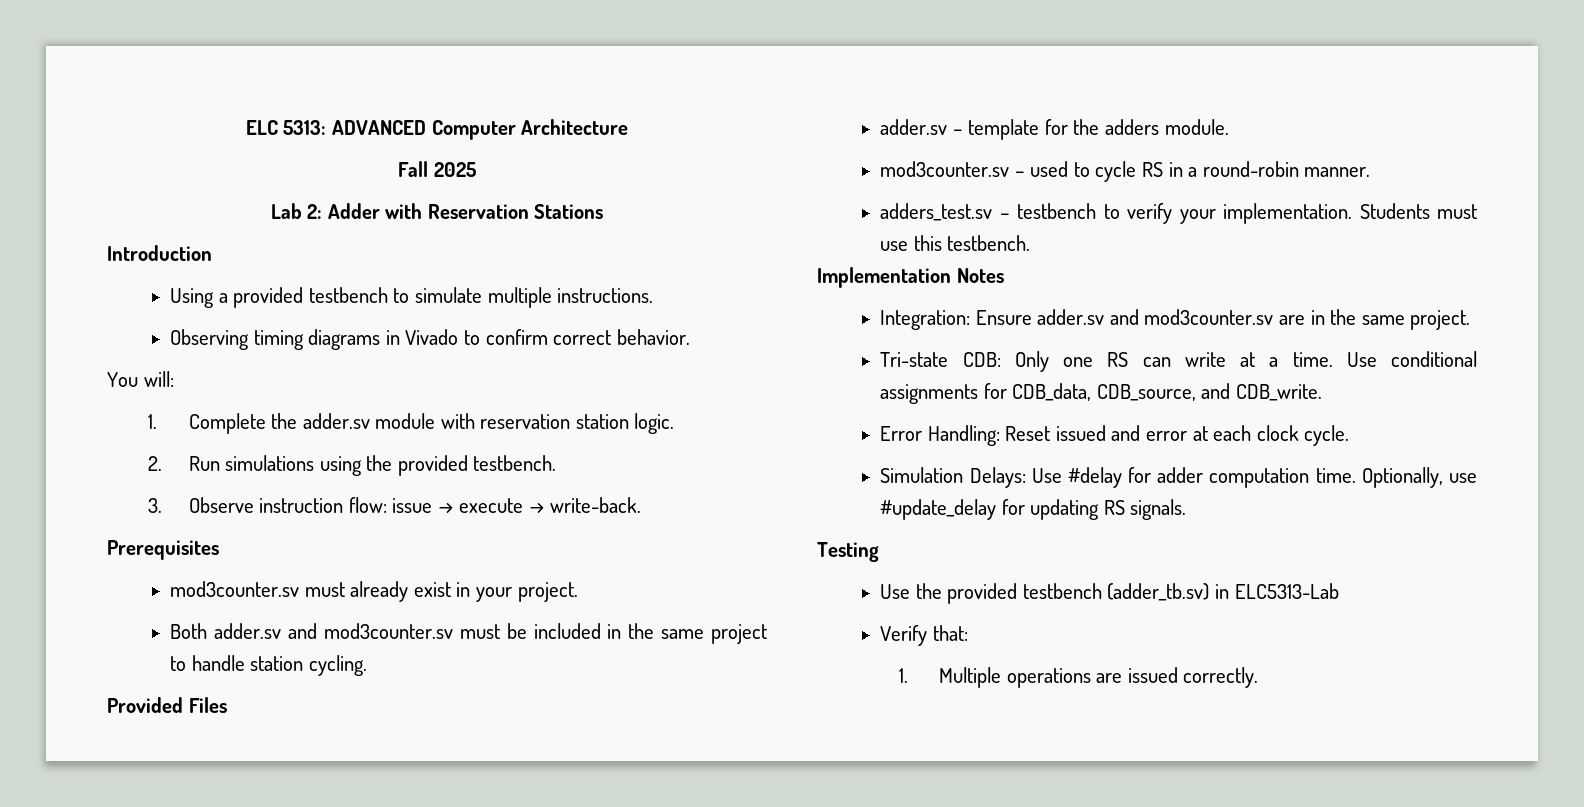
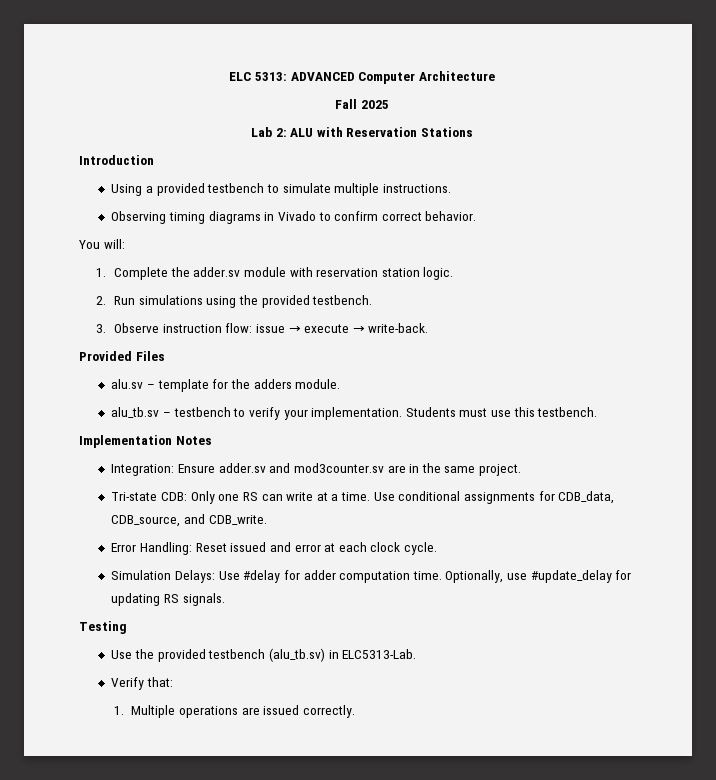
- Lab 2: Adder with Reservation Stations
+ Lab 2: ALU with Reservation Stations
- Prerequisites
- mod3counter.sv must already exist in your project.
- Both adder.sv and mod3counter.sv must be included in the same project to handle station cycling.
- adder.sv – template for the adders module.
+ alu.sv – template for the adders module.
- mod3counter.sv – used to cycle RS in a round-robin manner.
- adders_test.sv – testbench to verify your implementation.
+ alu_tb.sv – testbench to verify your implementation.
- Use the provided testbench (adder_tb.sv) in ELC5313-Lab
+ Use the provided testbench (alu_tb.sv) in ELC5313-Lab.

